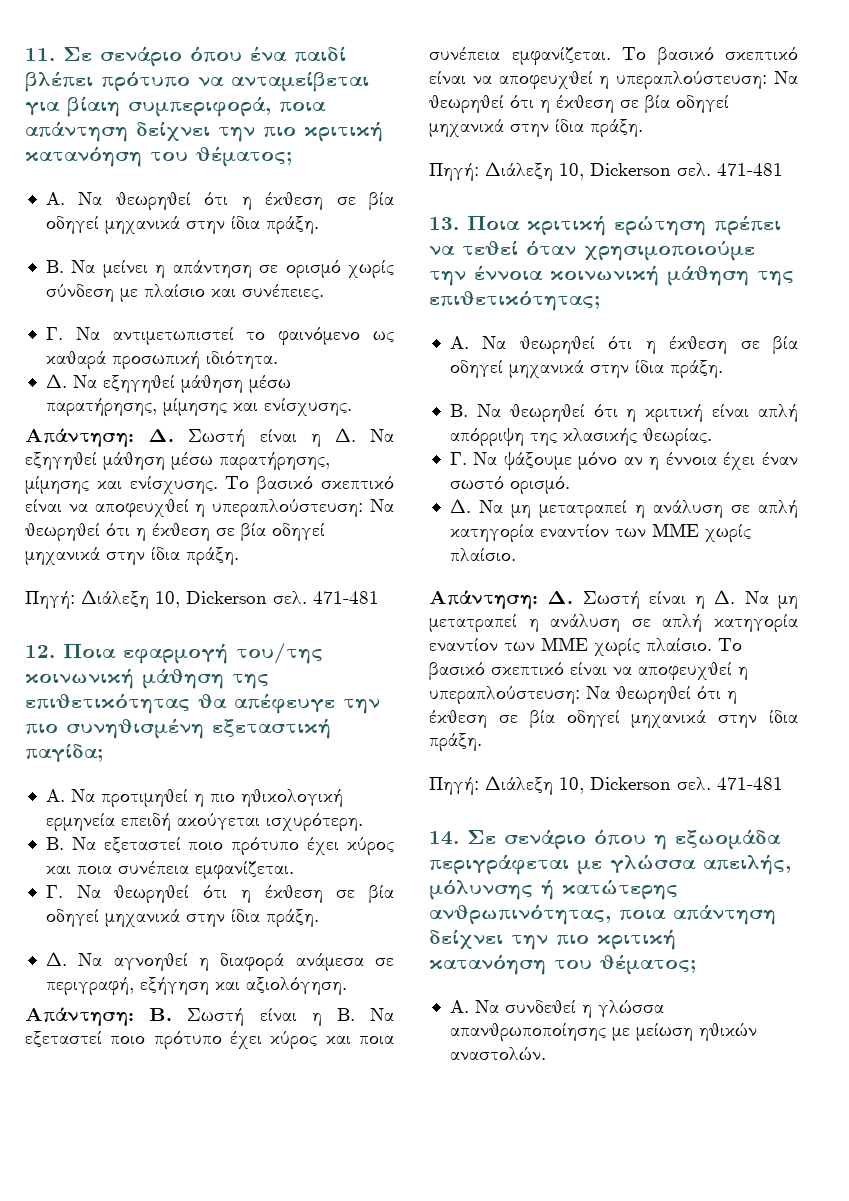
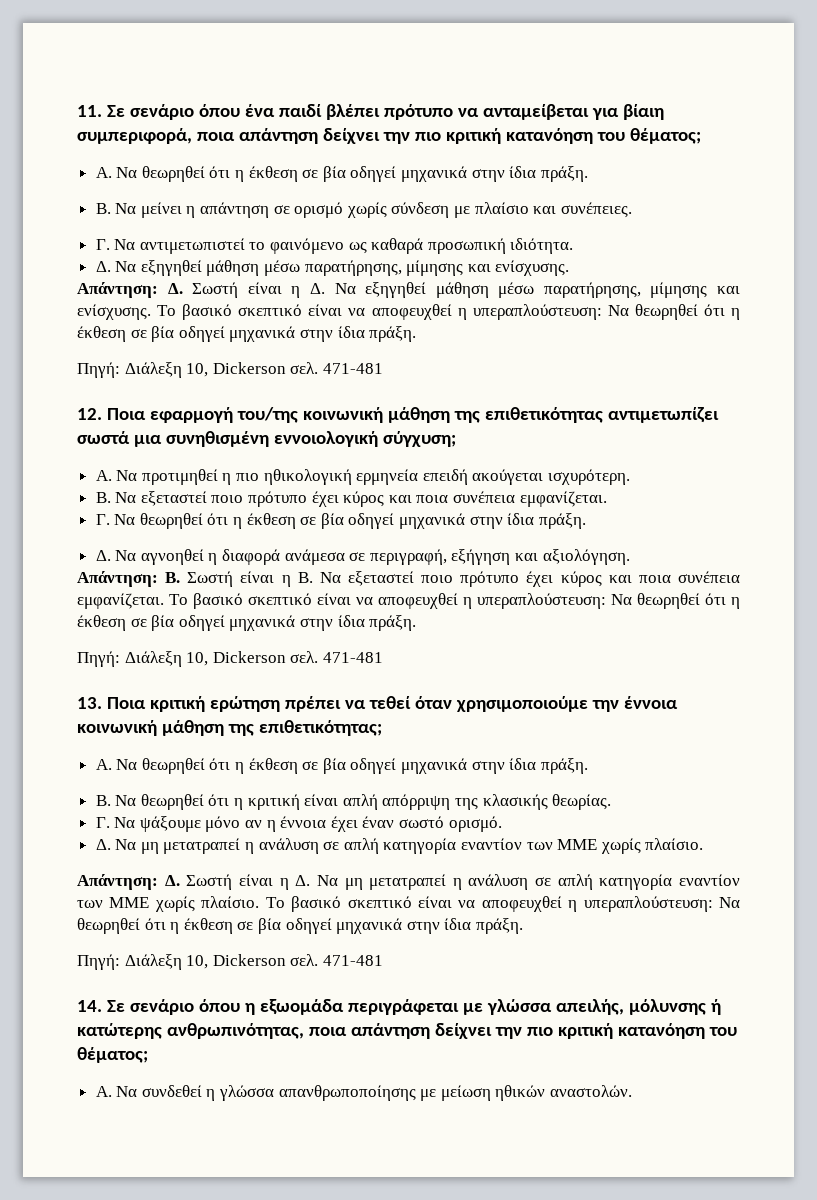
- 12. Ποια εφαρμογή του/της κοινωνική μάθηση της επιθετικότητας θα απέφευγε την πιο συνηθισμένη εξεταστική παγίδα;
+ 12. Ποια εφαρμογή του/της κοινωνική μάθηση της επιθετικότητας αντιμετωπίζει σωστά μια συνηθισμένη εννοιολογική σύγχυση;

